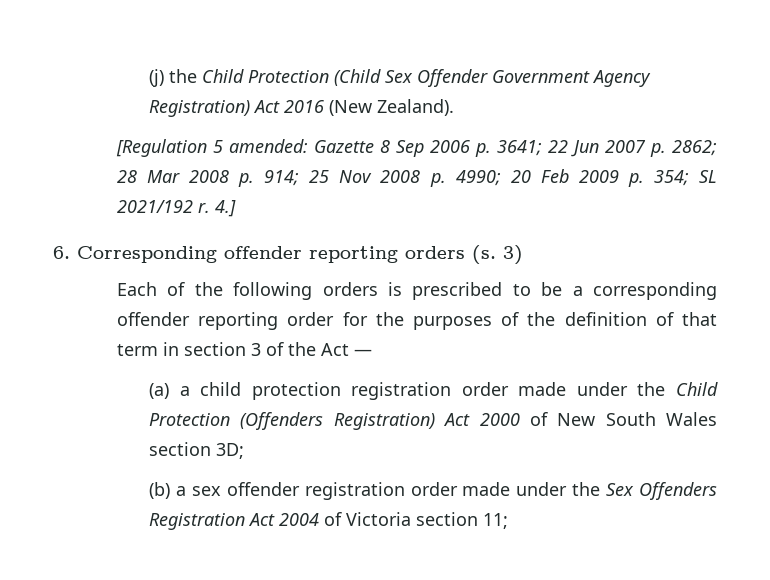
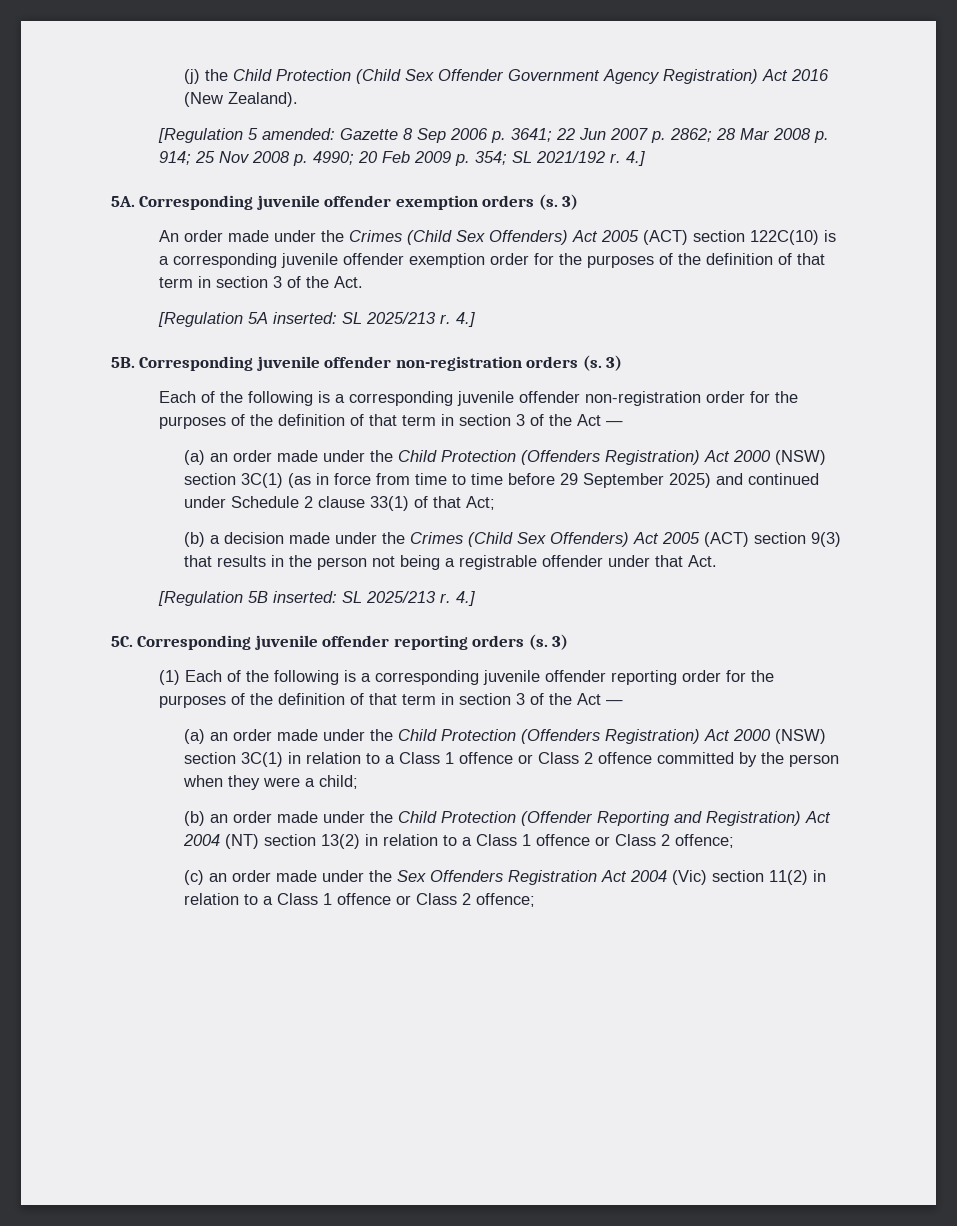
- 6. Corresponding offender reporting orders (s.
+ 5A. Corresponding juvenile offender exemption orders (s. 3)
+ An order made under the Crimes (Child Sex Offenders) Act 2005 (ACT) section 122C(10) is a corresponding juvenile offender exemption order for the purposes of the definition of that term in section 3 of the Act.
+ [Regulation 5A inserted: SL 2025/213 r. 4.]
+ 5B. Corresponding juvenile offender non-registration orders (s.
- Each of the following orders is prescribed to be a corresponding offender reporting order for the purposes of the definition of that term in section 3 of the Act —
+ Each of the following is a corresponding juvenile offender non-registration order for the purposes of the definition of that term in section 3 of the Act —
+ (a) an order made under the Child Protection (Offenders Registration) Act 2000 (NSW) section 3C(1) (as in force from time to time before 29 September 2025) and continued under Schedule 2 clause 33(1) of that Act;
+ (b) a decision made under the Crimes (Child Sex Offenders) Act 2005 (ACT) section 9(3) that results in the person not being a registrable offender under that Act.
+ [Regulation 5B inserted: SL 2025/213 r. 4.]
+ 5C. Corresponding juvenile offender reporting orders (s. 3)
+ (1) Each of the following is a corresponding juvenile offender reporting order for the purposes of the definition of that term in section 3 of the Act —
- (a) a child protection registration order made under the Child Protection (Offenders Registration) Act 2000 of New South Wales section 3D;
- (b) a sex offender registration order made under the Sex Offenders Registration Act 2004 of Victoria section 11;
+ (a) an order made under the Child Protection (Offenders Registration) Act 2000 (NSW) section 3C(1) in relation to a Class 1 offence or Class 2 offence committed by the person when they were a child;
+ (b) an order made under the Child Protection (Offender Reporting and Registration) Act 2004 (NT) section 13(2) in relation to a Class 1 offence or Class 2 offence;
+ (c) an order made under the Sex Offenders Registration Act 2004 (Vic) section 11(2) in relation to a Class 1 offence or Class 2 offence;

